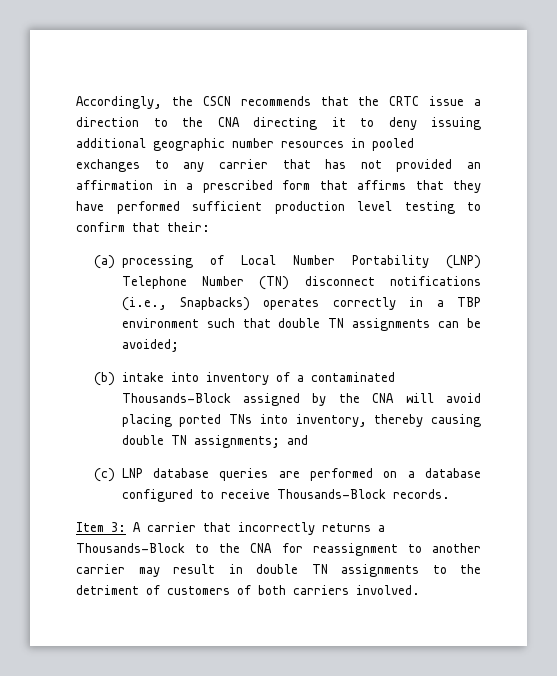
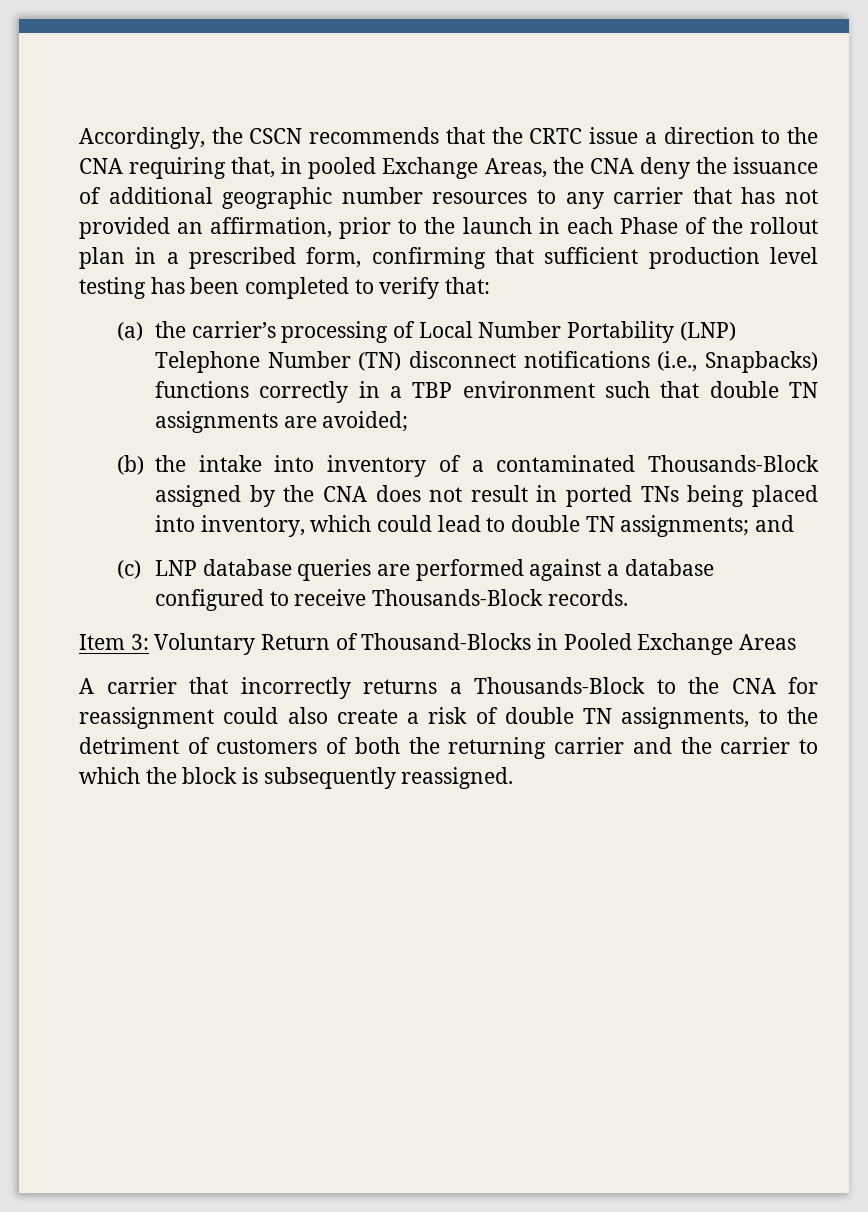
- Accordingly, the CSCN recommends that the CRTC issue a direction to the CNA directing it to deny issuing additional geographic number resources in pooled exchanges to any carrier that has not provided an affirmation in a prescribed form that affirms that they have performed sufficient production level testing to confirm that their:
+ Accordingly, the CSCN recommends that the CRTC issue a direction to the CNA requiring that, in pooled Exchange Areas, the CNA deny the issuance of additional geographic number resources to any carrier that has not provided an affirmation, prior to the launch in each Phase of the rollout plan in a prescribed form, confirming that sufficient production level testing has been completed to verify that:
- (a) processing of Local Number Portability (LNP) Telephone Number (TN) disconnect notifications (i.e., Snapbacks) operates correctly in a TBP environment such that double TN assignments can be avoided;
+ (a) the carrier’s processing of Local Number Portability (LNP) Telephone Number (TN) disconnect notifications (i.e., Snapbacks) functions correctly in a TBP environment such that double TN assignments are avoided;
- (b) intake into inventory of a contaminated Thousands-Block assigned by the CNA will avoid placing ported TNs into inventory, thereby causing double TN assignments; and
+ (b) the intake into inventory of a contaminated Thousands-Block assigned by the CNA does not result in ported TNs being placed into inventory, which could lead to double TN assignments; and
- (c) LNP database queries are performed on a database configured to receive Thousands-Block records.
+ (c) LNP database queries are performed against a database configured to receive Thousands-Block records.
- Item 3: A carrier that incorrectly returns a Thousands-Block to the CNA for reassignment to another carrier may result in double TN assignments to the detriment of customers of both carriers involved.
+ Item 3: Voluntary Return of Thousand-Blocks in Pooled Exchange Areas
+ A carrier that incorrectly returns a Thousands-Block to the CNA for reassignment could also create a risk of double TN assignments, to the detriment of customers of both the returning carrier and the carrier to which the block is subsequently reassigned.

